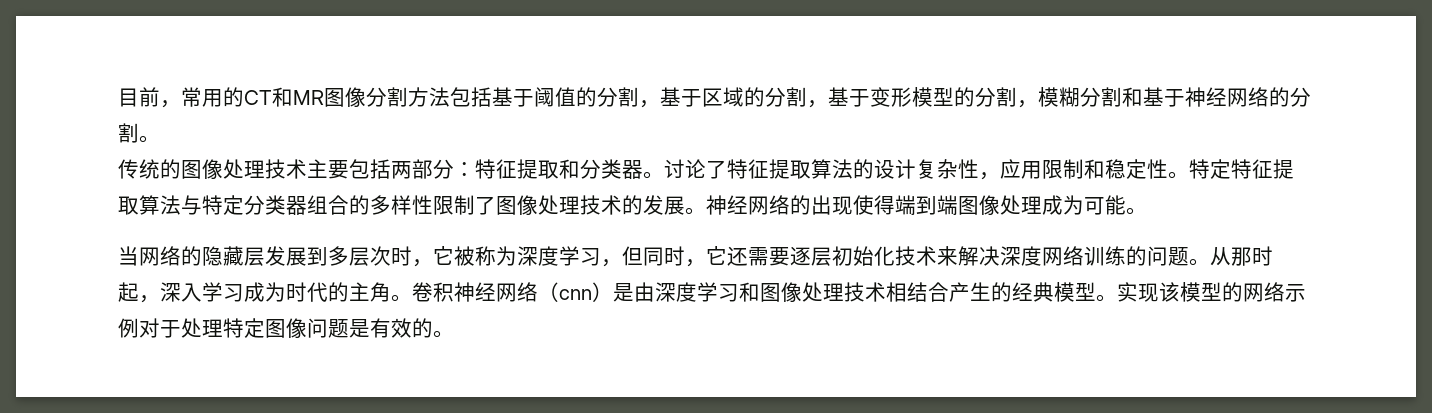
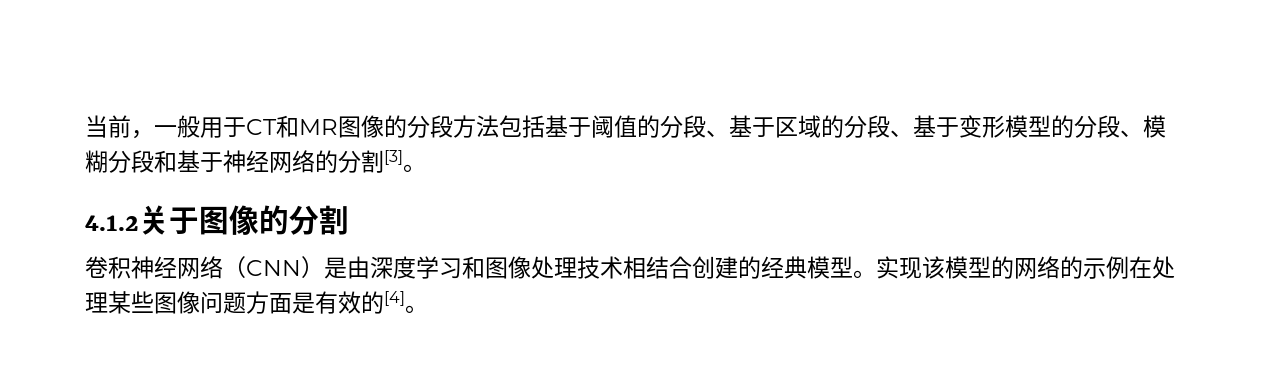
- 目前，常用的CT和MR图像分割方法包括基于阈值的分割，基于区域的分割，基于变形模型的分割，模糊分割和基于神经网络的分割。
- 传统的图像处理技术主要包括两部分：特征提取和分类器。讨论了特征提取算法的设计复杂性，应用限制和稳定性。特定特征提取算法与特定分类器组合的多样性限制了图像处理技术的发展。神经网络的出现使得端到端图像处理成为可能。
- 当网络的隐藏层发展到多层次时，它被称为深度学习，但同时，它还需要逐层初始化技术来解决深度网络训练的问题。从那时起，深入学习成为时代的主角。卷积神经网络（cnn）是由深度学习和图像处理技术相结合产生的经典模型。
+ 当前，一般用于CT和MR图像的分段方法包括基于阈值的分段、基于区域的分段、基于变形模型的分段、模糊分段和基于神经网络的分割[3]。
+ 4.1.2关于图像的分割
+ 卷积神经网络（CNN）是由深度学习和图像处理技术相结合创建的经典模型。
- 实现该模型的网络示例对于处理特定图像问题是有效的。
+ 实现该模型的网络的示例在处理某些图像问题方面是有效的[4]。

